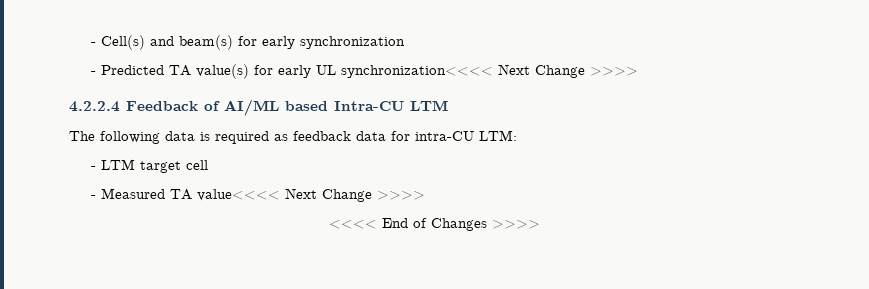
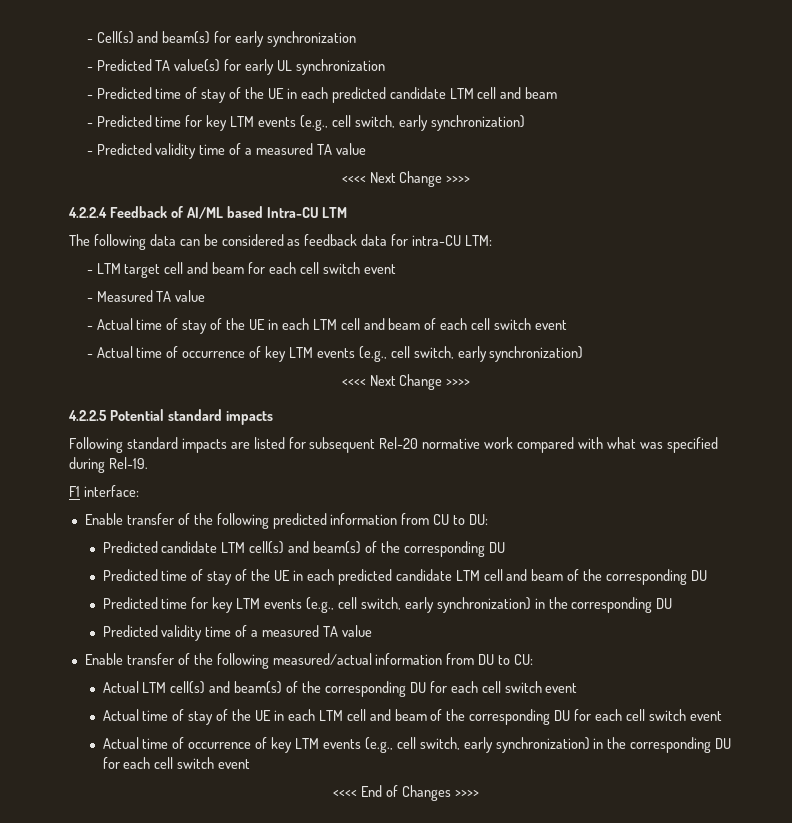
- - Predicted TA value(s) for early UL synchronization<<<< Next Change >>>>
+ - Predicted TA value(s) for early UL synchronization
+ - Predicted time of stay of the UE in each predicted candidate LTM cell and beam
+ - Predicted time for key LTM events (e.g., cell switch, early synchronization)
+ - Predicted validity time of a measured TA value
+ <<<< Next Change >>>>
- The following data is required as feedback data for intra-CU LTM:
+ The following data can be considered as feedback data for intra-CU LTM:
- - LTM target cell
- - Measured TA value<<<< Next Change >>>>
+ - LTM target cell and beam for each cell switch event
+ - Measured TA value
+ - Actual time of stay of the UE in each LTM cell and beam of each cell switch event
+ - Actual time of occurrence of key LTM events (e.g., cell switch, early synchronization)
+ <<<< Next Change >>>>
+ 4.2.2.5 Potential standard impacts
+ Following standard impacts are listed for subsequent Rel-20 normative work compared with what was specified during Rel-19.
+ F1 interface:
+ Enable transfer of the following predicted information from CU to DU:
+ Predicted candidate LTM cell(s) and beam(s) of the corresponding DU
+ Predicted time of stay of the UE in each predicted candidate LTM cell and beam of the corresponding DU
+ Predicted time for key LTM events (e.g., cell switch, early synchronization) in the corresponding DU
+ Predicted validity time of a measured TA value
+ Enable transfer of the following measured/actual information from DU to CU:
+ Actual LTM cell(s) and beam(s) of the corresponding DU for each cell switch event
+ Actual time of stay of the UE in each LTM cell and beam of the corresponding DU for each cell switch event
+ Actual time of occurrence of key LTM events (e.g., cell switch, early synchronization) in the corresponding DU for each cell switch event

